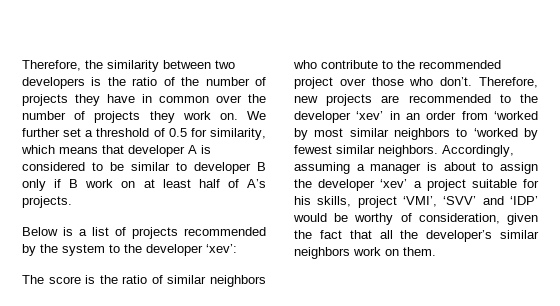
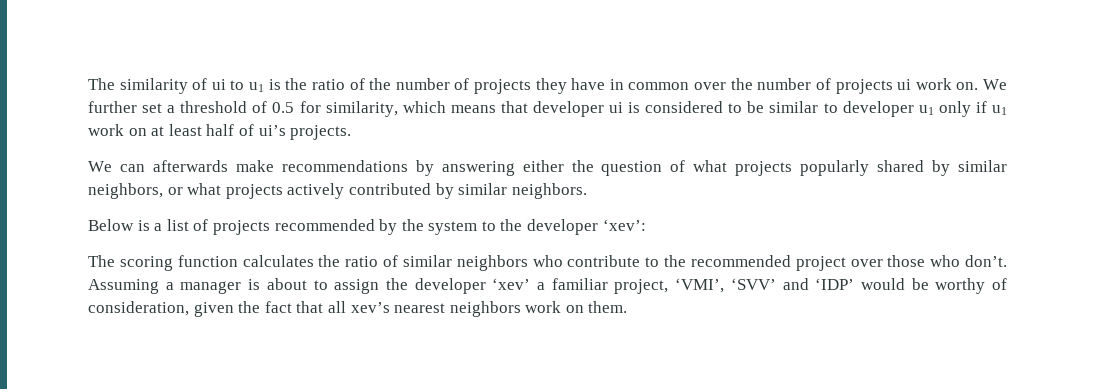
- Therefore, the similarity between two developers is the ratio of the number of projects they have in common over the number of projects they work on.
+ The similarity of ui to u1 is the ratio of the number of projects they have in common over the number of projects ui work on.
- We further set a threshold of 0.5 for similarity, which means that developer A is considered to be similar to developer B only if B work on at least half of A’s projects.
+ We further set a threshold of 0.5 for similarity, which means that developer ui is considered to be similar to developer u1 only if u1 work on at least half of ui’s projects.
+ We can afterwards make recommendations by answering either the question of what projects popularly shared by similar neighbors, or what projects actively contributed by similar neighbors.
- The score is the ratio of similar neighbors who contribute to the recommended project over those who don’t.
+ The scoring function calculates the ratio of similar neighbors who contribute to the recommended project over those who don’t.
- Therefore, new projects are recommended to the developer ‘xev’ in an order from ‘worked by most similar neighbors to ‘worked by fewest similar neighbors. Accordingly, assuming a manager is about to assign the developer ‘xev’ a project suitable for his skills, project ‘VMI’, ‘SVV’ and ‘IDP’ would be worthy of consideration, given the fact that all the developer’s similar neighbors work on them.
+ Assuming a manager is about to assign the developer ‘xev’ a familiar project, ‘VMI’, ‘SVV’ and ‘IDP’ would be worthy of consideration, given the fact that all xev’s nearest neighbors work on them.

